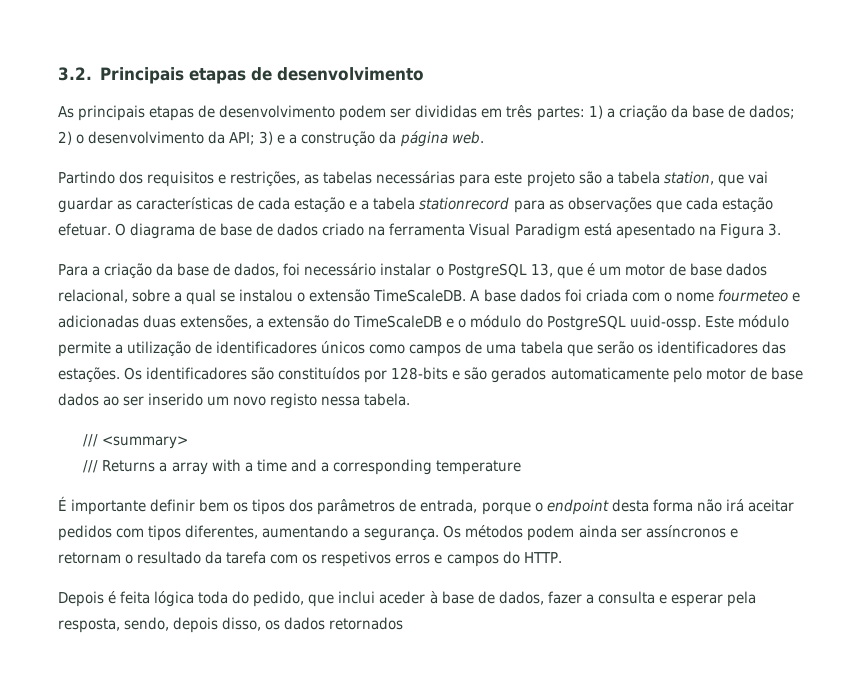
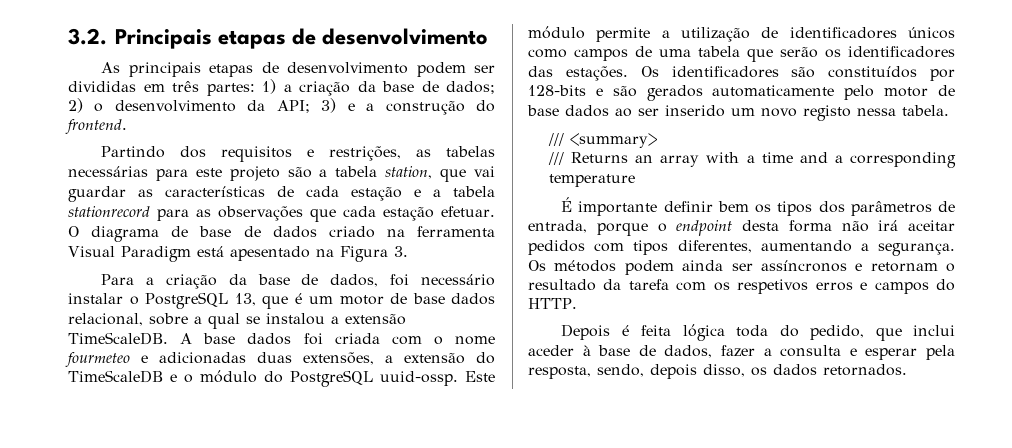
- As principais etapas de desenvolvimento podem ser divididas em três partes: 1) a criação da base de dados; 2) o desenvolvimento da API; 3) e a construção da página web.
+ As principais etapas de desenvolvimento podem ser divididas em três partes: 1) a criação da base de dados; 2) o desenvolvimento da API; 3) e a construção do frontend.
- Para a criação da base de dados, foi necessário instalar o PostgreSQL 13, que é um motor de base dados relacional, sobre a qual se instalou o extensão TimeScaleDB.
+ Para a criação da base de dados, foi necessário instalar o PostgreSQL 13, que é um motor de base dados relacional, sobre a qual se instalou a extensão TimeScaleDB.
- /// Returns a array with a time and a corresponding temperature
+ /// Returns an array with a time and a corresponding temperature
- Depois é feita lógica toda do pedido, que inclui aceder à base de dados, fazer a consulta e esperar pela resposta, sendo, depois disso, os dados retornados
+ Depois é feita lógica toda do pedido, que inclui aceder à base de dados, fazer a consulta e esperar pela resposta, sendo, depois disso, os dados retornados.

